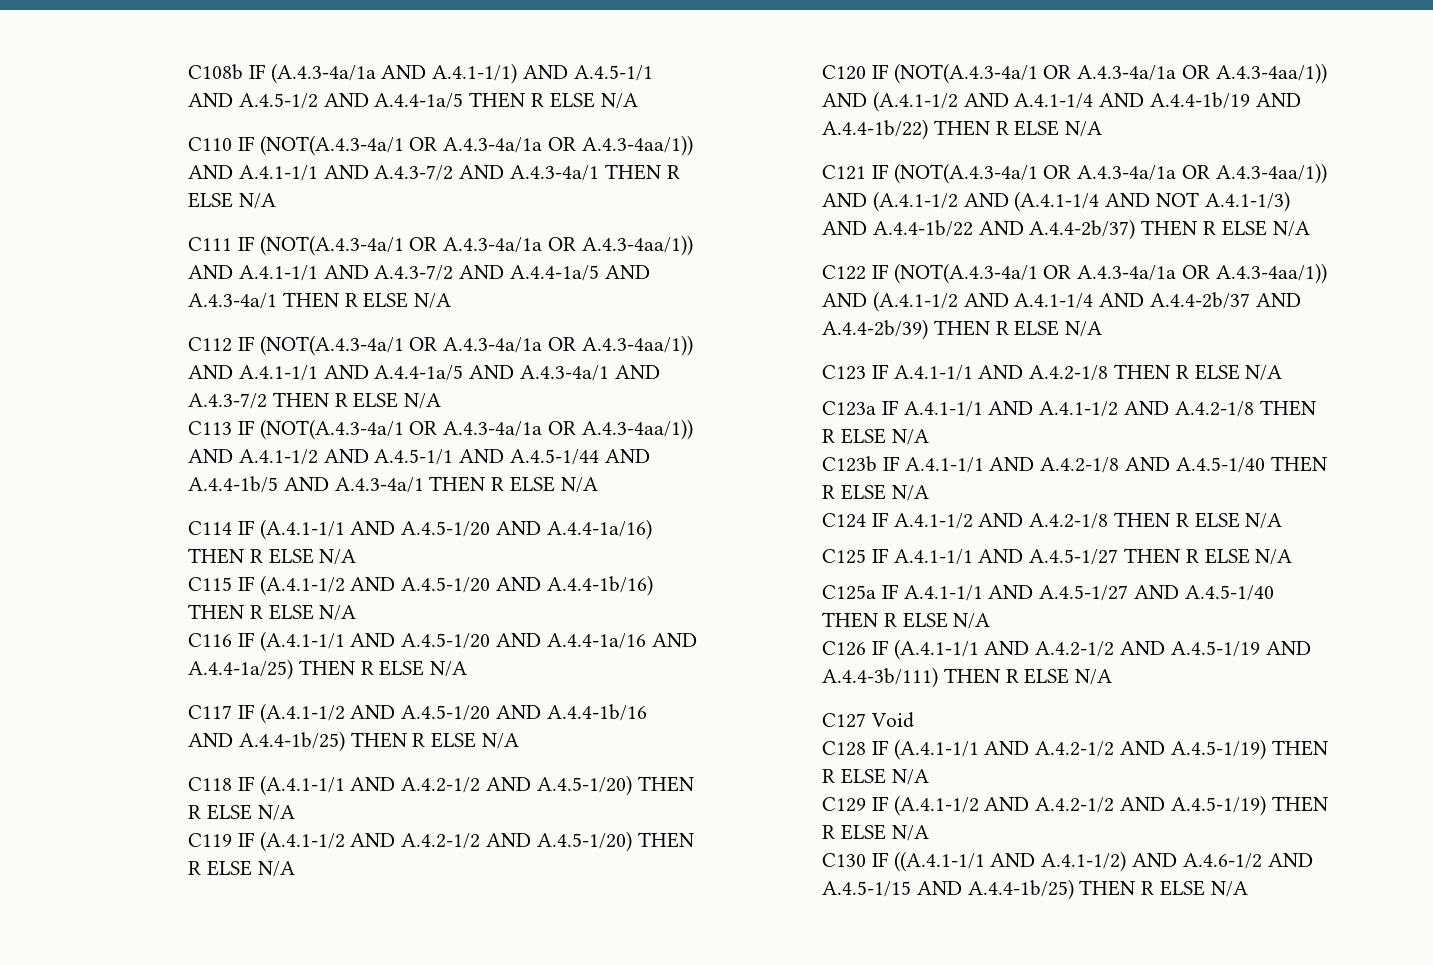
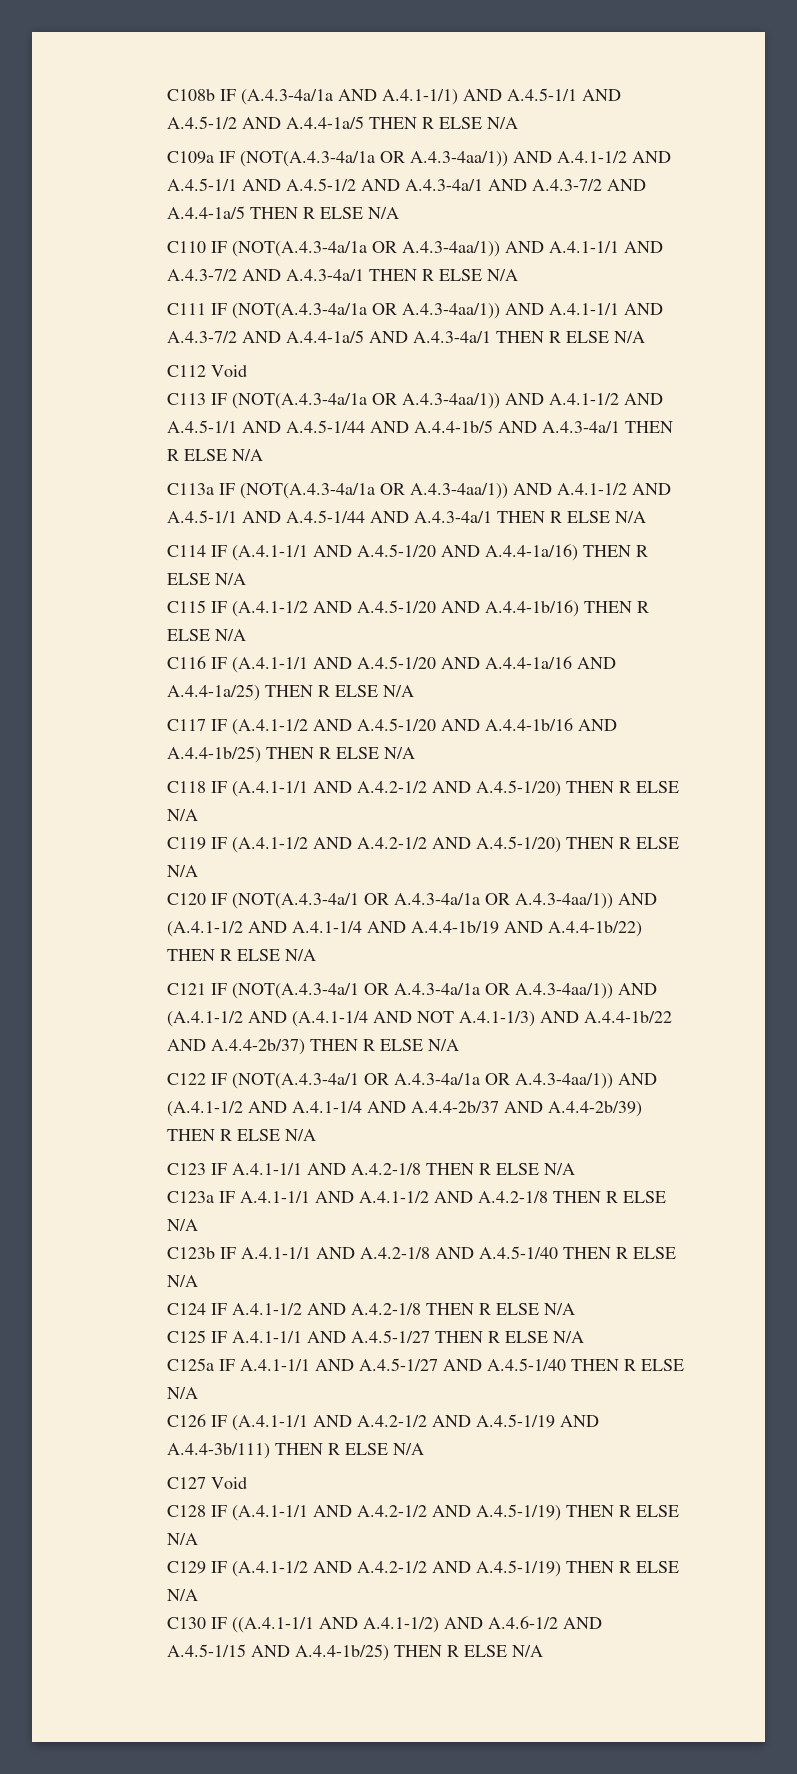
+ C109a IF (NOT(A.4.3-4a/1a OR A.4.3-4aa/1)) AND A.4.1-1/2 AND A.4.5-1/1 AND A.4.5-1/2 AND A.4.3-4a/1 AND A.4.3-7/2 AND A.4.4-1a/5 THEN R ELSE N/A
- C110 IF (NOT(A.4.3-4a/1 OR A.4.3-4a/1a OR A.4.3-4aa/1)) AND A.4.1-1/1 AND A.4.3-7/2 AND A.4.3-4a/1 THEN R ELSE N/A
+ C110 IF (NOT(A.4.3-4a/1a OR A.4.3-4aa/1)) AND A.4.1-1/1 AND A.4.3-7/2 AND A.4.3-4a/1 THEN R ELSE N/A
- C111 IF (NOT(A.4.3-4a/1 OR A.4.3-4a/1a OR A.4.3-4aa/1)) AND A.4.1-1/1 AND A.4.3-7/2 AND A.4.4-1a/5 AND A.4.3-4a/1 THEN R ELSE N/A
+ C111 IF (NOT(A.4.3-4a/1a OR A.4.3-4aa/1)) AND A.4.1-1/1 AND A.4.3-7/2 AND A.4.4-1a/5 AND A.4.3-4a/1 THEN R ELSE N/A
- C112 IF (NOT(A.4.3-4a/1 OR A.4.3-4a/1a OR A.4.3-4aa/1)) AND A.4.1-1/1 AND A.4.4-1a/5 AND A.4.3-4a/1 AND A.4.3-7/2 THEN R ELSE N/A
+ C112 Void
- C113 IF (NOT(A.4.3-4a/1 OR A.4.3-4a/1a OR A.4.3-4aa/1)) AND A.4.1-1/2 AND A.4.5-1/1 AND A.4.5-1/44 AND A.4.4-1b/5 AND A.4.3-4a/1 THEN R ELSE N/A
+ C113 IF (NOT(A.4.3-4a/1a OR A.4.3-4aa/1)) AND A.4.1-1/2 AND A.4.5-1/1 AND A.4.5-1/44 AND A.4.4-1b/5 AND A.4.3-4a/1 THEN R ELSE N/A
+ C113a IF (NOT(A.4.3-4a/1a OR A.4.3-4aa/1)) AND A.4.1-1/2 AND A.4.5-1/1 AND A.4.5-1/44 AND A.4.3-4a/1 THEN R ELSE N/A

